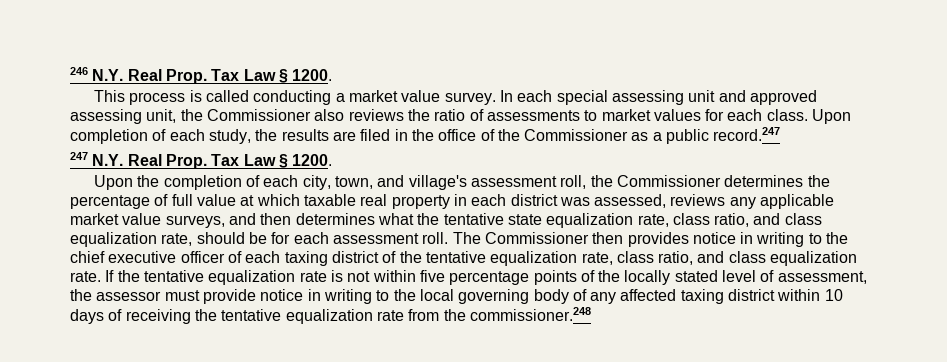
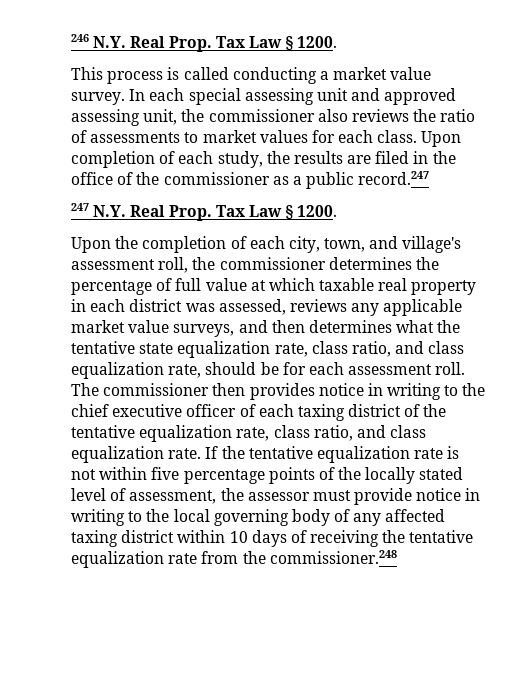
- In each special assessing unit and approved assessing unit, the Commissioner also reviews the ratio of assessments to market values for each class.
+ In each special assessing unit and approved assessing unit, the commissioner also reviews the ratio of assessments to market values for each class.
- Upon completion of each study, the results are filed in the office of the Commissioner as a public record.247
+ Upon completion of each study, the results are filed in the office of the commissioner as a public record.247
- Upon the completion of each city, town, and village's assessment roll, the Commissioner determines the percentage of full value at which taxable real property in each district was assessed, reviews any applicable market value surveys, and then determines what the tentative state equalization rate, class ratio, and class equalization rate, should be for each assessment roll.
+ Upon the completion of each city, town, and village's assessment roll, the commissioner determines the percentage of full value at which taxable real property in each district was assessed, reviews any applicable market value surveys, and then determines what the tentative state equalization rate, class ratio, and class equalization rate, should be for each assessment roll.
- The Commissioner then provides notice in writing to the chief executive officer of each taxing district of the tentative equalization rate, class ratio, and class equalization rate.
+ The commissioner then provides notice in writing to the chief executive officer of each taxing district of the tentative equalization rate, class ratio, and class equalization rate.

